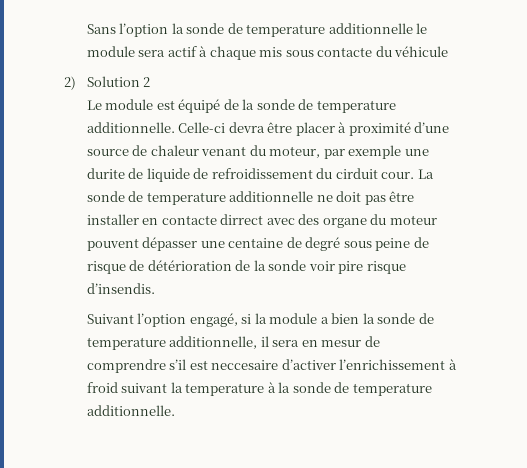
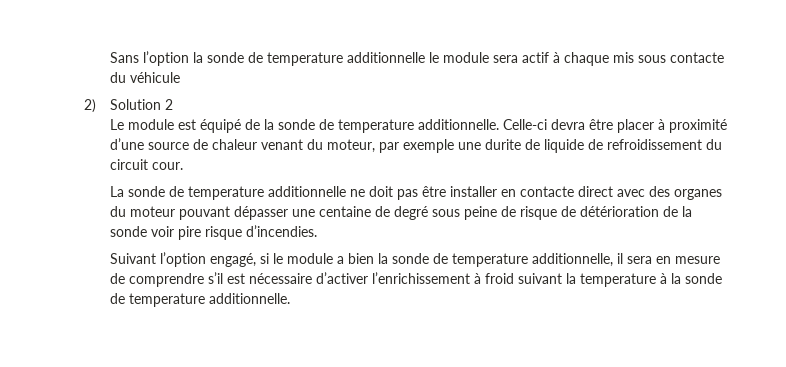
- Celle-ci devra être placer à proximité d’une source de chaleur venant du moteur, par exemple une durite de liquide de refroidissement du cirduit cour. La sonde de temperature additionnelle ne doit pas être installer en contacte dirrect avec des organe du moteur pouvent dépasser une centaine de degré sous peine de risque de détérioration de la sonde voir pire risque d’insendis.
+ Celle-ci devra être placer à proximité d’une source de chaleur venant du moteur, par exemple une durite de liquide de refroidissement du circuit cour.
+ La sonde de temperature additionnelle ne doit pas être installer en contacte direct avec des organes du moteur pouvant dépasser une centaine de degré sous peine de risque de détérioration de la sonde voir pire risque d’incendies.
- Suivant l’option engagé, si la module a bien la sonde de temperature additionnelle, il sera en mesur de comprendre s’il est neccesaire d’activer l’enrichissement à froid suivant la temperature à la sonde de temperature additionnelle.
+ Suivant l’option engagé, si le module a bien la sonde de temperature additionnelle, il sera en mesure de comprendre s’il est nécessaire d’activer l’enrichissement à froid suivant la temperature à la sonde de temperature additionnelle.

